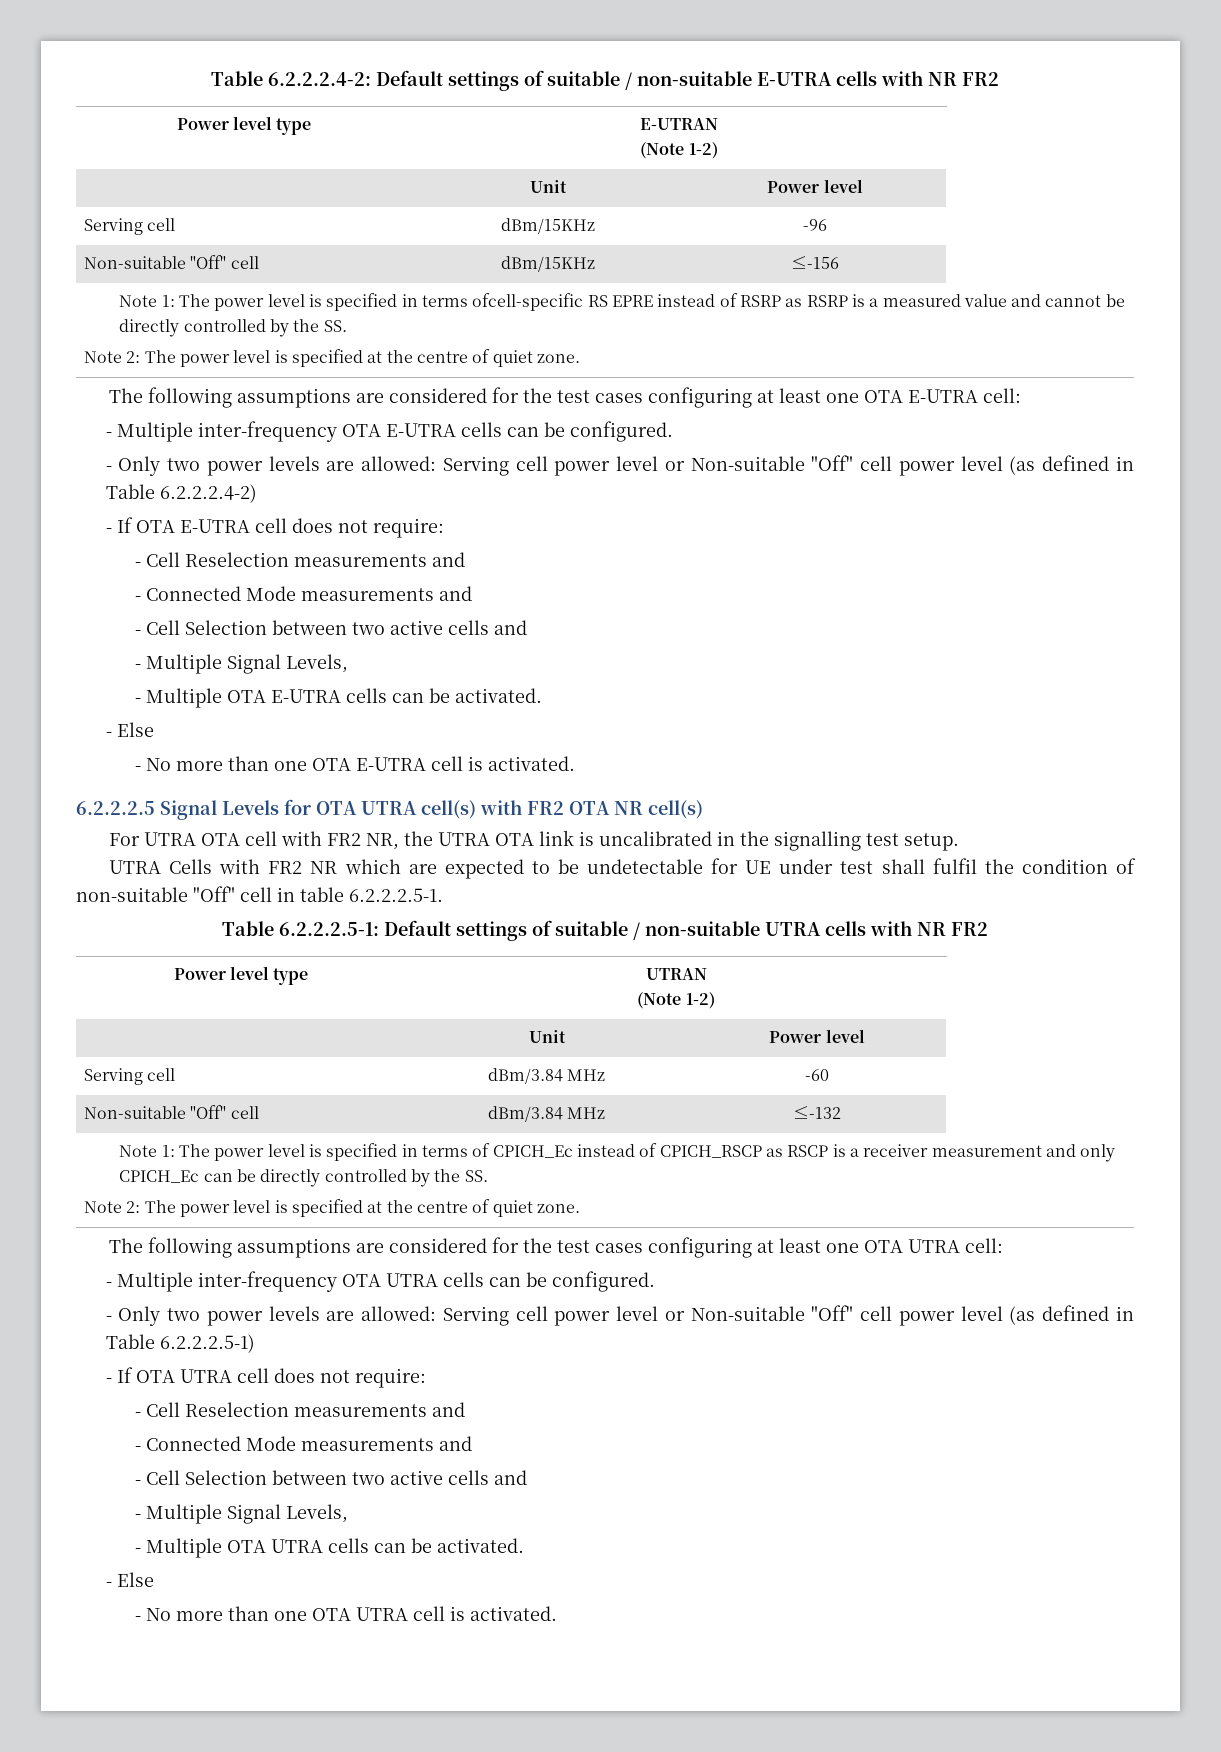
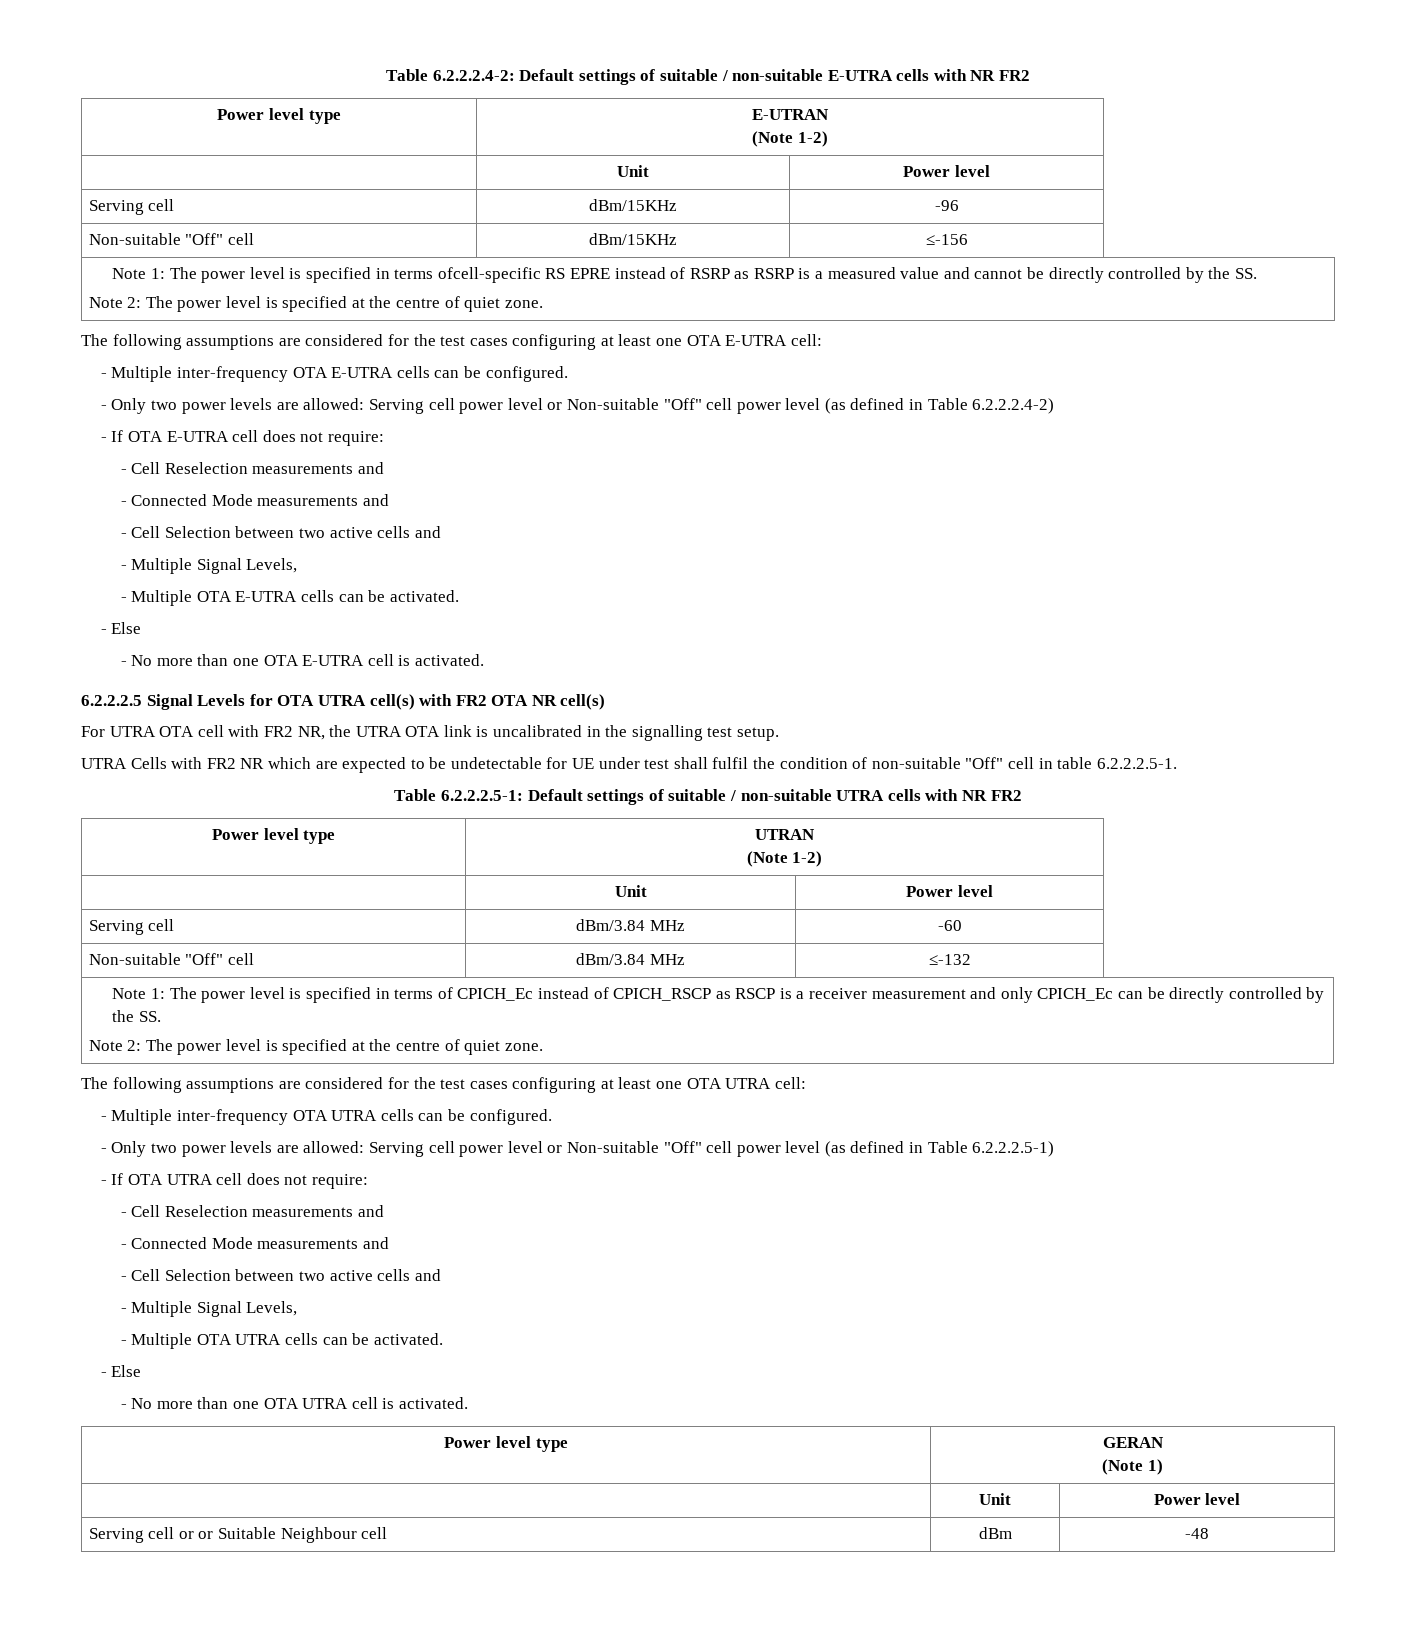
+ Power level type | GERAN
+ (Note 1)
+ | Unit | Power level
+ Serving cell or or Suitable Neighbour cell | dBm | -48

